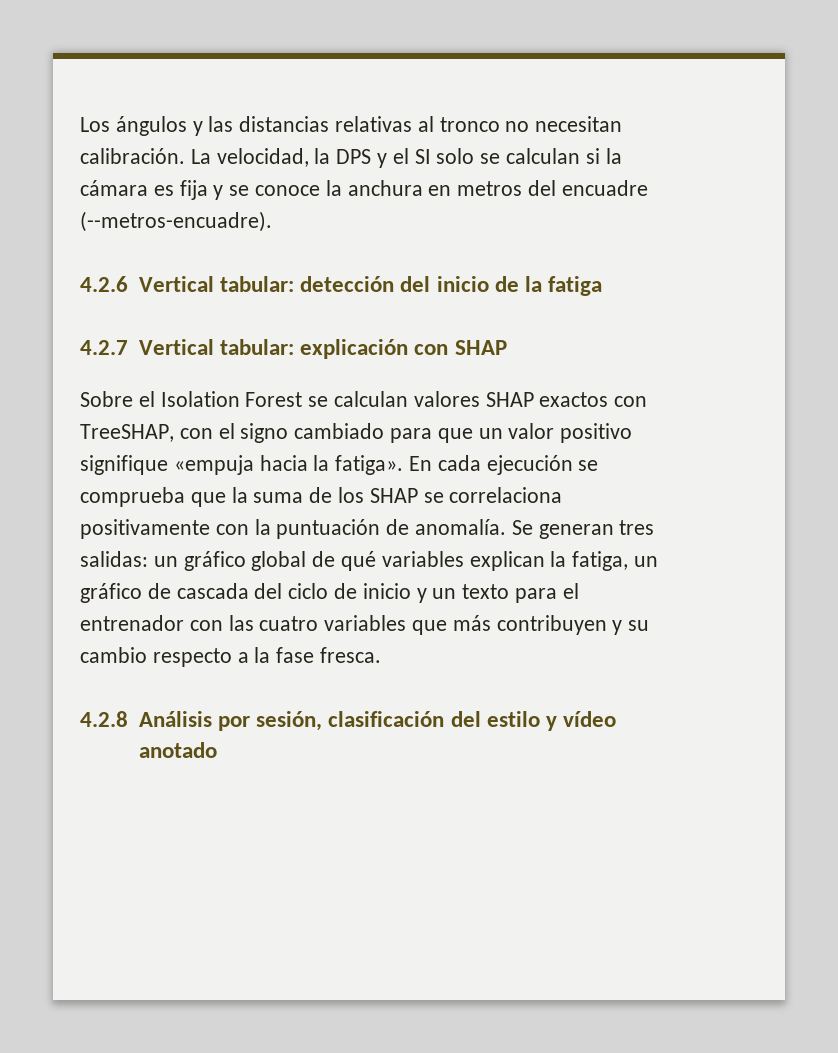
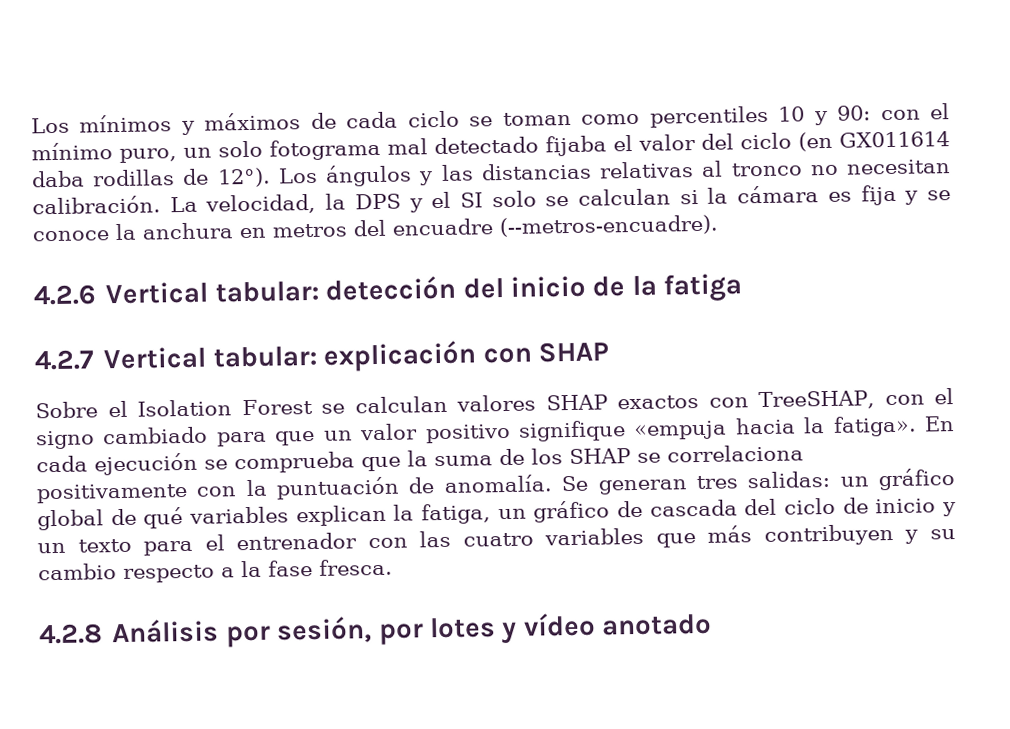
- Los ángulos y las distancias relativas al tronco no necesitan calibración.
+ Los mínimos y máximos de cada ciclo se toman como percentiles 10 y 90: con el mínimo puro, un solo fotograma mal detectado fijaba el valor del ciclo (en GX011614 daba rodillas de 12°). Los ángulos y las distancias relativas al tronco no necesitan calibración.
- 4.2.8 Análisis por sesión, clasificación del estilo y vídeo anotado
+ 4.2.8 Análisis por sesión, por lotes y vídeo anotado

